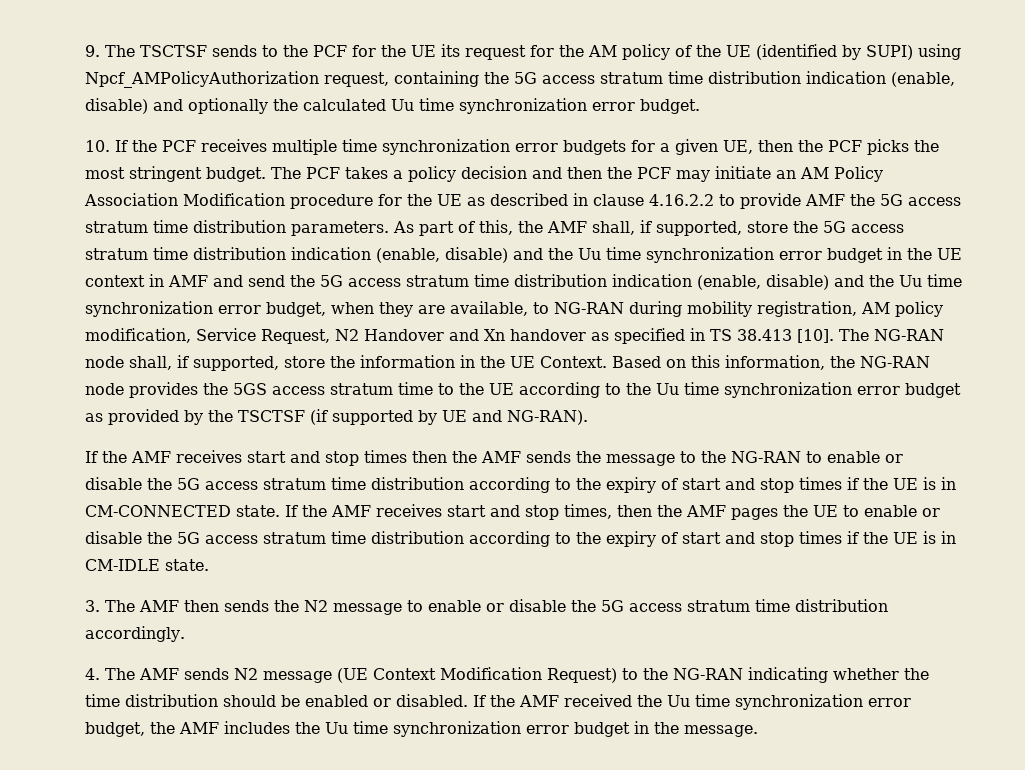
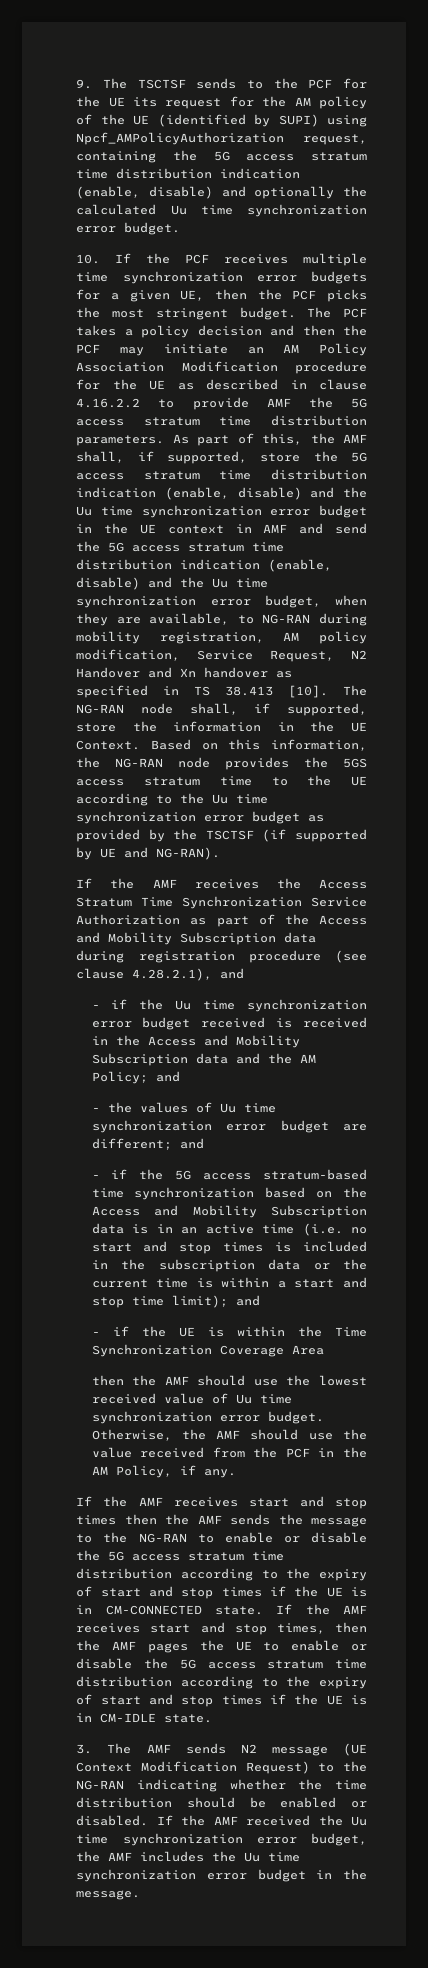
+ If the AMF receives the Access Stratum Time Synchronization Service Authorization as part of the Access and Mobility Subscription data during registration procedure (see clause 4.28.2.1), and
+ - if the Uu time synchronization error budget received is received in the Access and Mobility Subscription data and the AM Policy; and
+ - the values of Uu time synchronization error budget are different; and
+ - if the 5G access stratum-based time synchronization based on the Access and Mobility Subscription data is in an active time (i.e. no start and stop times is included in the subscription data or the current time is within a start and stop time limit); and
+ - if the UE is within the Time Synchronization Coverage Area
+ then the AMF should use the lowest received value of Uu time synchronization error budget. Otherwise, the AMF should use the value received from the PCF in the AM Policy, if any.
- 3. The AMF then sends the N2 message to enable or disable the 5G access stratum time distribution accordingly.
- 4. The AMF sends N2 message (UE Context Modification Request) to the NG-RAN indicating whether the time distribution should be enabled or disabled.
+ 3. The AMF sends N2 message (UE Context Modification Request) to the NG-RAN indicating whether the time distribution should be enabled or disabled.

